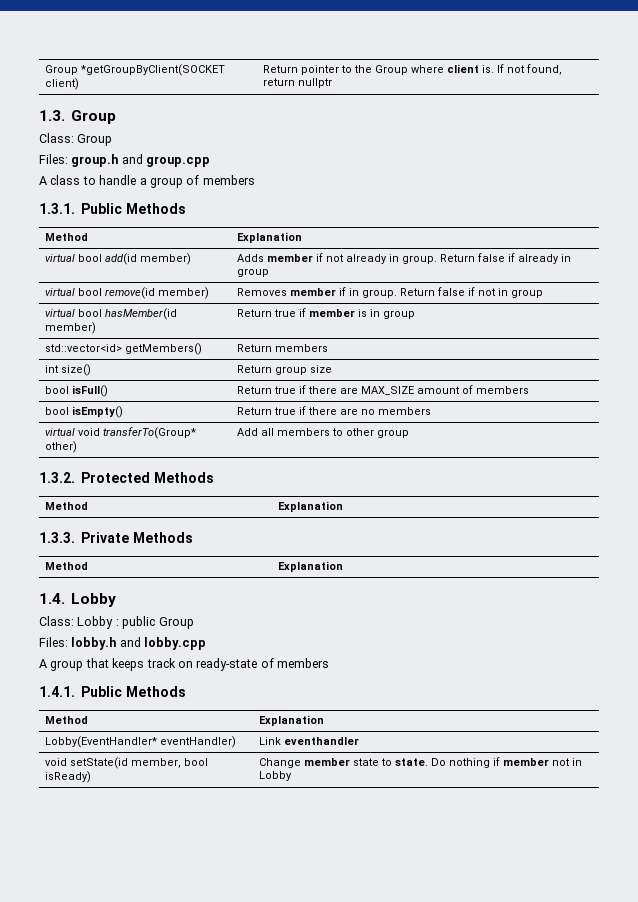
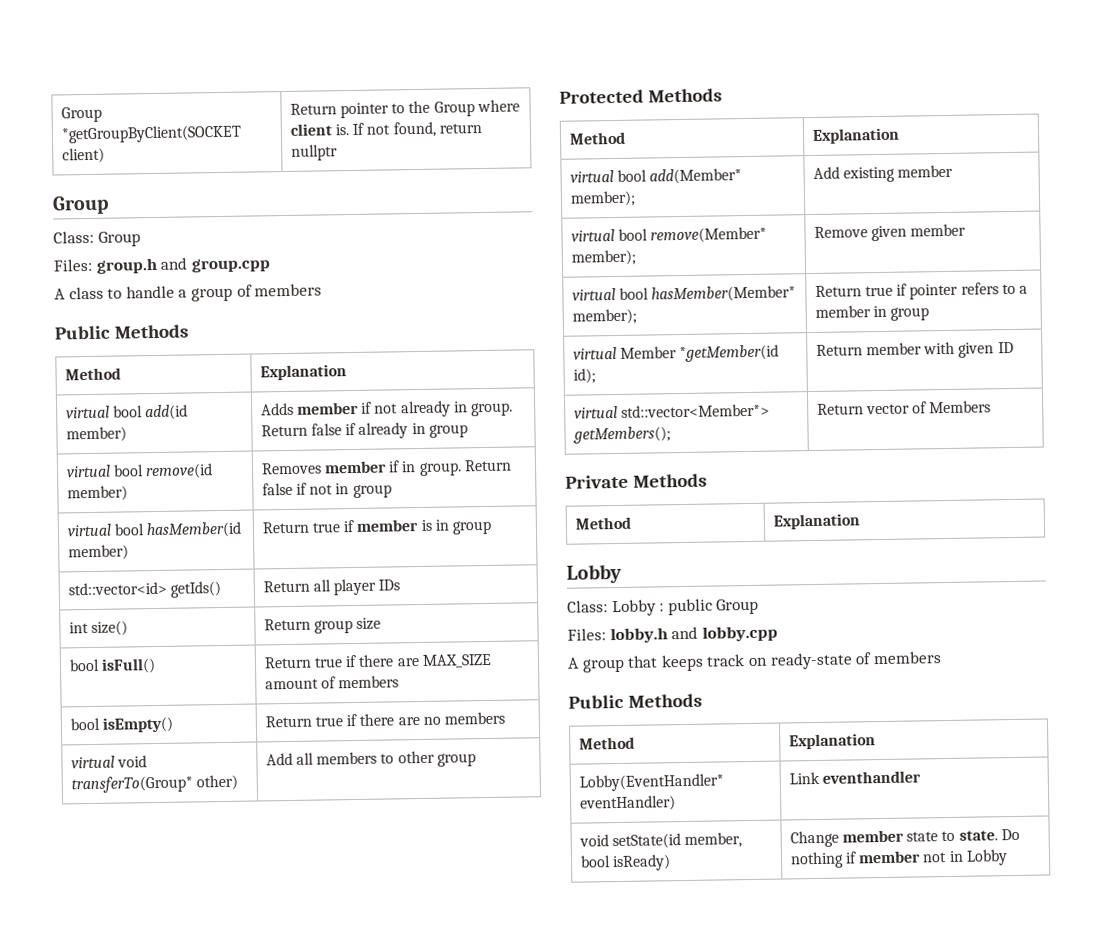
  Group *getGroupByClient(SOCKET client) | Return pointer to the Group where client is. If not found, return nullptr
- 1.3. Group
+ Group
  A class to handle a group of members
- 1.3.1. Public Methods
+ Public Methods
- std::vector<id> getMembers() | Return members
+ std::vector<id> getIds() | Return all player IDs
- 1.3.2. Protected Methods
+ Protected Methods
- 1.3.3. Private Methods
+ virtual bool add(Member* member); | Add existing member
+ virtual bool remove(Member* member); | Remove given member
+ virtual bool hasMember(Member* member); | Return true if pointer refers to a member in group
+ virtual Member *getMember(id id); | Return member with given ID
+ virtual std::vector<Member*> getMembers(); | Return vector of Members
+ Private Methods
  Method | Explanation
- 1.4. Lobby
+ Lobby
  A group that keeps track on ready-state of members
- 1.4.1. Public Methods
+ Public Methods

